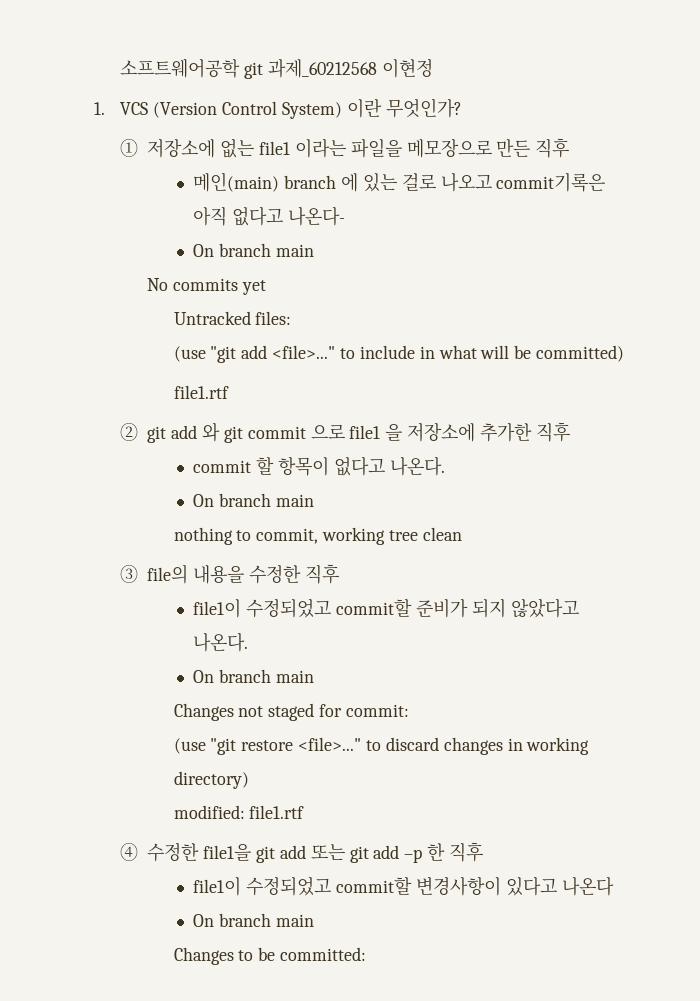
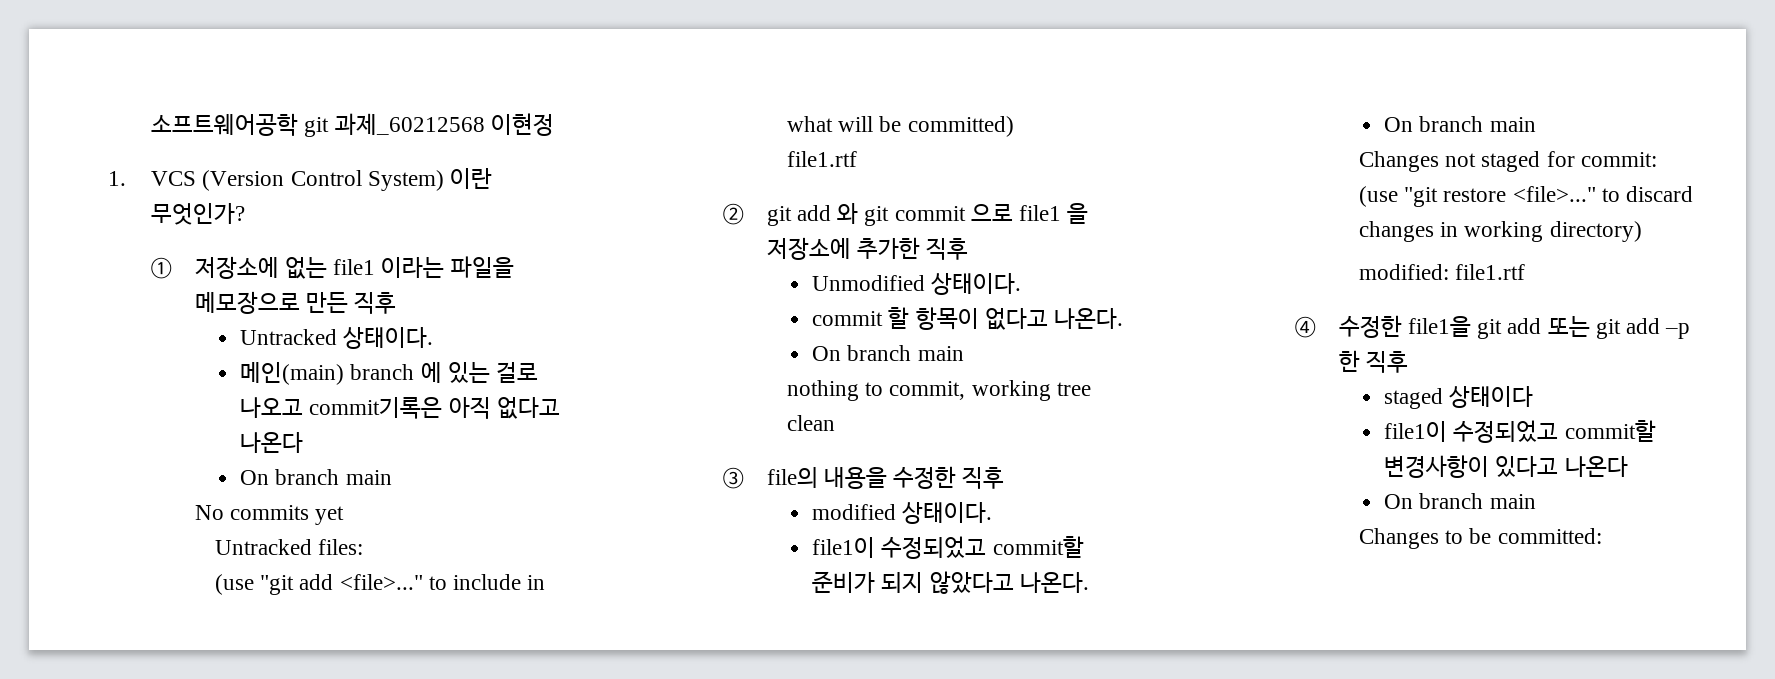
+ Untracked 상태이다.
- 메인(main) branch 에 있는 걸로 나오고 commit기록은 아직 없다고 나온다-
+ 메인(main) branch 에 있는 걸로 나오고 commit기록은 아직 없다고 나온다
+ Unmodified 상태이다.
+ modified 상태이다.
+ staged 상태이다

